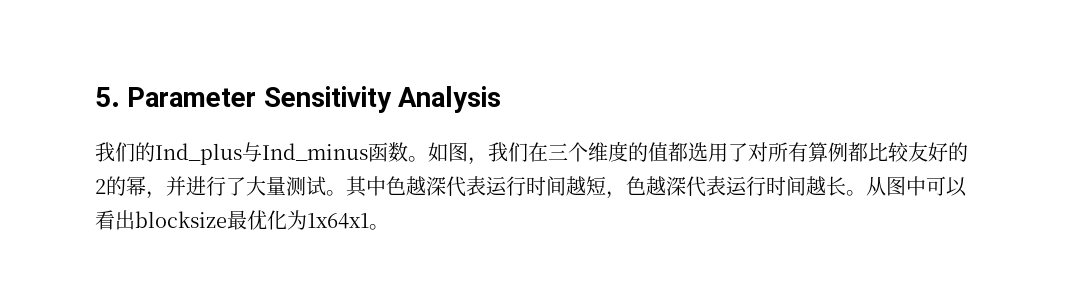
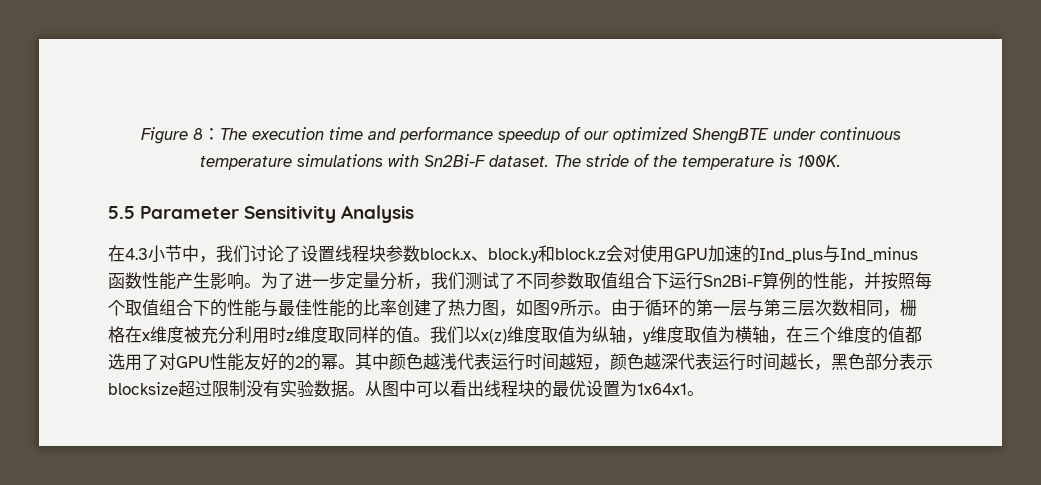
- 5. Parameter Sensitivity Analysis
- 我们的Ind_plus与Ind_minus函数。如图，我们在三个维度的值都选用了对所有算例都比较友好的2的幂，并进行了大量测试。其中色越深代表运行时间越短，色越深代表运行时间越长。从图中可以看出blocksize最优化为1x64x1。
+ Figure 8：The execution time and performance speedup of our optimized ShengBTE under continuous temperature simulations with Sn2Bi-F dataset. The stride of the temperature is 100K.
+ 5.5 Parameter Sensitivity Analysis
+ 在4.3小节中，我们讨论了设置线程块参数block.x、block.y和block.z会对使用GPU加速的Ind_plus与Ind_minus函数性能产生影响。为了进一步定量分析，我们测试了不同参数取值组合下运行Sn2Bi-F算例的性能，并按照每个取值组合下的性能与最佳性能的比率创建了热力图，如图9所示。由于循环的第一层与第三层次数相同，栅格在x维度被充分利用时z维度取同样的值。我们以x(z)维度取值为纵轴，y维度取值为横轴，在三个维度的值都选用了对GPU性能友好的2的幂。其中颜色越浅代表运行时间越短，颜色越深代表运行时间越长，黑色部分表示blocksize超过限制没有实验数据。从图中可以看出线程块的最优设置为1x64x1。

